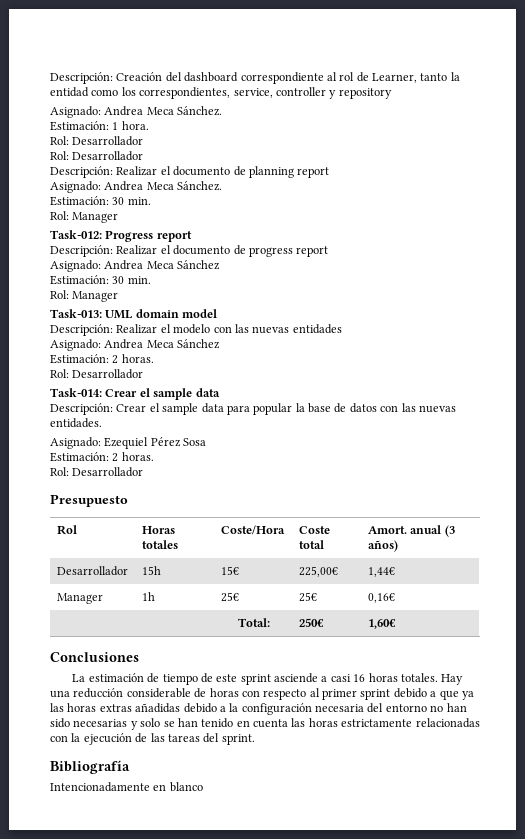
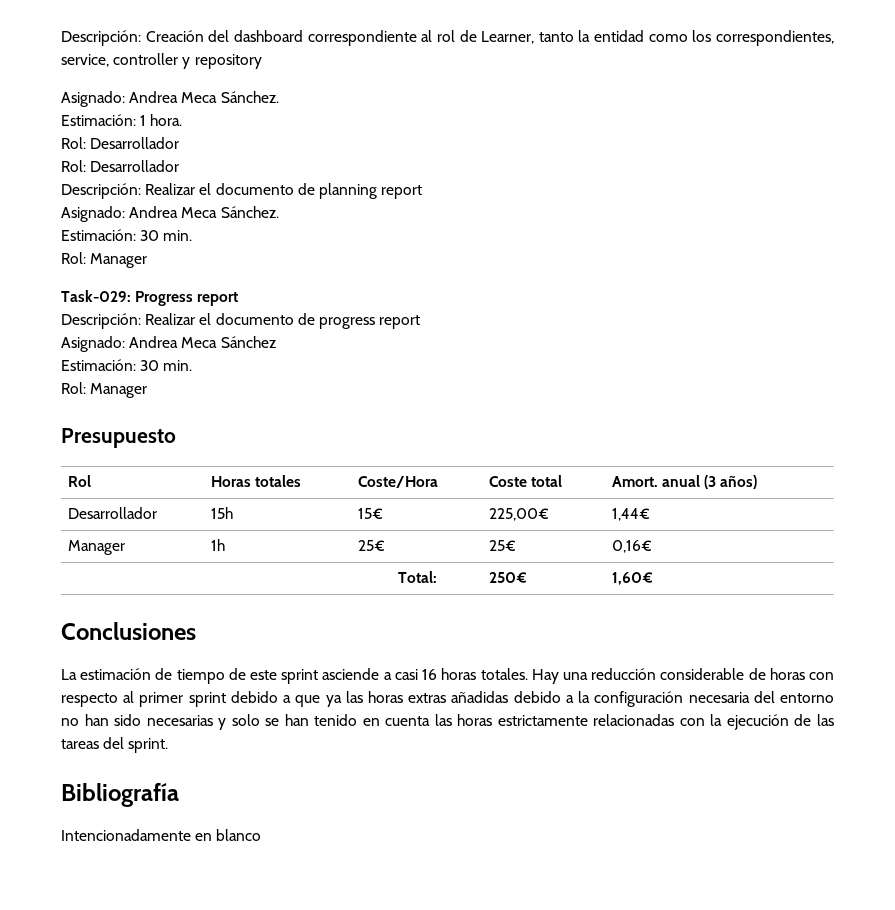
- Task-012: Progress report
+ Task-029: Progress report
- Task-013: UML domain model
- Descripción: Realizar el modelo con las nuevas entidades
- Asignado: Andrea Meca Sánchez
- Estimación: 2 horas.
- Rol: Desarrollador
- Task-014: Crear el sample data
- Descripción: Crear el sample data para popular la base de datos con las nuevas entidades.
- Asignado: Ezequiel Pérez Sosa
- Estimación: 2 horas.
- Rol: Desarrollador

